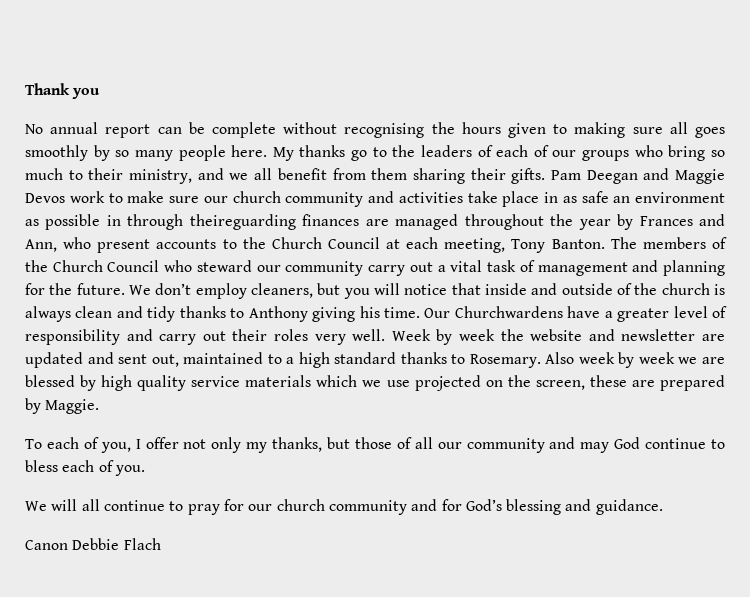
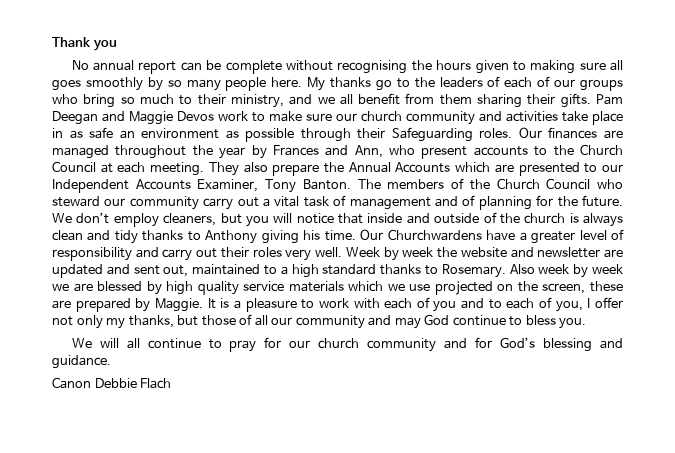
- Pam Deegan and Maggie Devos work to make sure our church community and activities take place in as safe an environment as possible in through theireguarding finances are managed throughout the year by Frances and Ann, who present accounts to the Church Council at each meeting, Tony Banton.
+ Pam Deegan and Maggie Devos work to make sure our church community and activities take place in as safe an environment as possible through their Safeguarding roles. Our finances are managed throughout the year by Frances and Ann, who present accounts to the Church Council at each meeting. They also prepare the Annual Accounts which are presented to our Independent Accounts Examiner, Tony Banton.
- The members of the Church Council who steward our community carry out a vital task of management and planning for the future.
+ The members of the Church Council who steward our community carry out a vital task of management and of planning for the future.
- Also week by week we are blessed by high quality service materials which we use projected on the screen, these are prepared by Maggie.
- To each of you, I offer not only my thanks, but those of all our community and may God continue to bless each of you.
+ Also week by week we are blessed by high quality service materials which we use projected on the screen, these are prepared by Maggie. It is a pleasure to work with each of you and to each of you, I offer not only my thanks, but those of all our community and may God continue to bless you.

